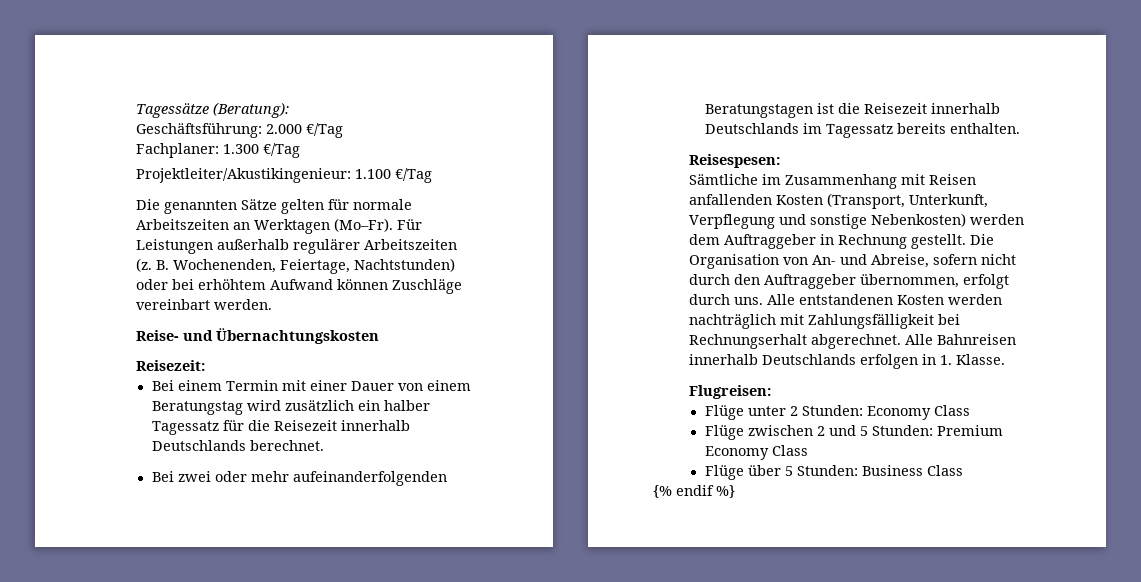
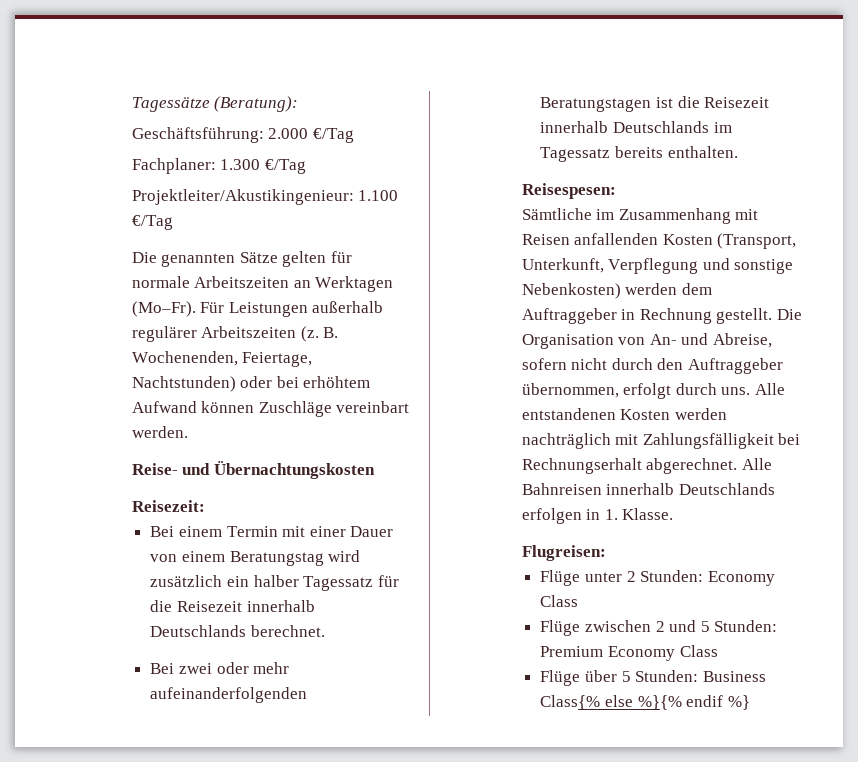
- Flüge über 5 Stunden: Business Class
- {% endif %}
+ Flüge über 5 Stunden: Business Class{% else %}{% endif %}

